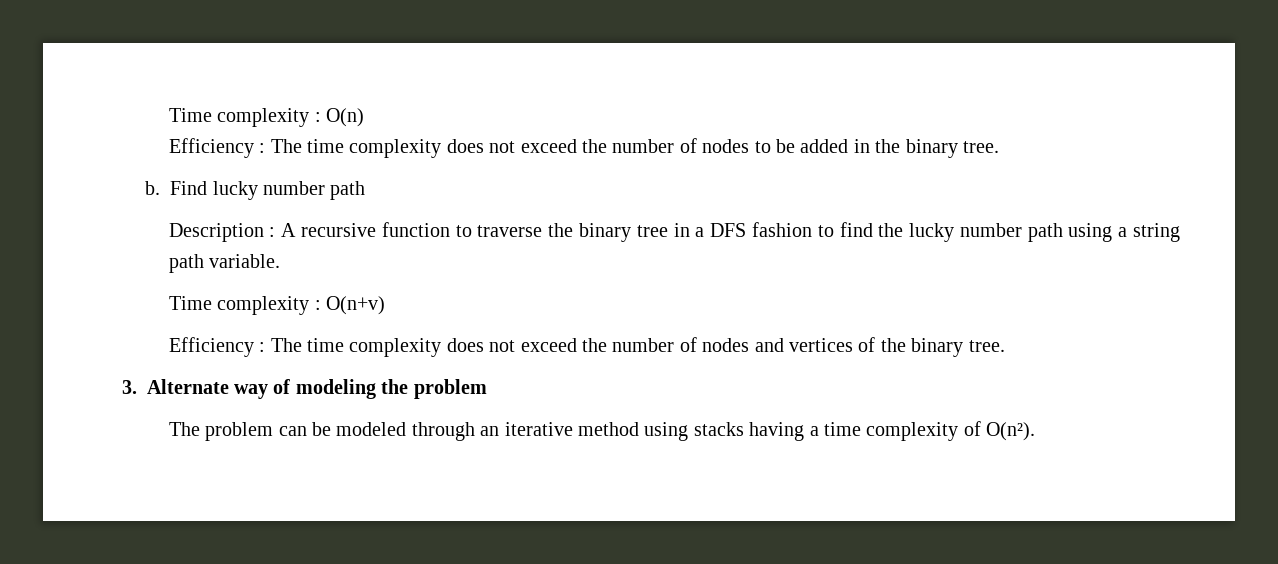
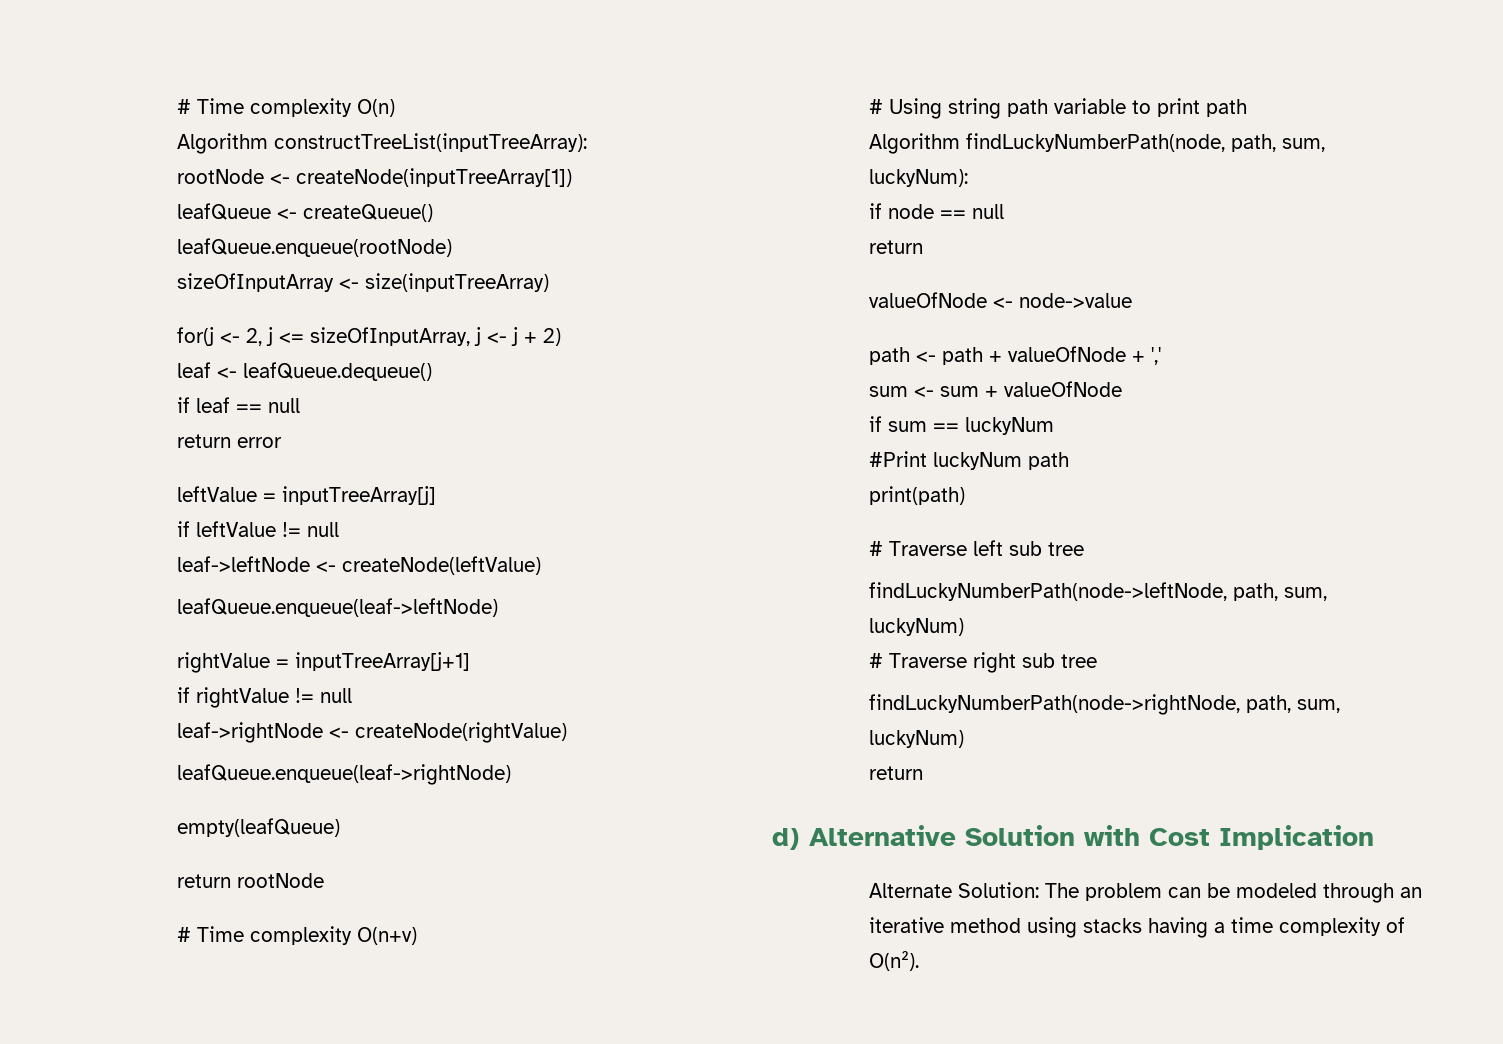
- Time complexity : O(n)
+ # Time complexity O(n)
- Efficiency : The time complexity does not exceed the number of nodes to be added in the binary tree.
- b. Find lucky number path
- Description : A recursive function to traverse the binary tree in a DFS fashion to find the lucky number path using a string path variable.
- Time complexity : O(n+v)
- Efficiency : The time complexity does not exceed the number of nodes and vertices of the binary tree.
- 3. Alternate way of modeling the problem
- The problem can be modeled through an iterative method using stacks having a time complexity of O(n²).
+ Algorithm constructTreeList(inputTreeArray):
+ rootNode <- createNode(inputTreeArray[1])
+ leafQueue <- createQueue()
+ leafQueue.enqueue(rootNode)
+ sizeOfInputArray <- size(inputTreeArray)
+ for(j <- 2, j <= sizeOfInputArray, j <- j + 2)
+ leaf <- leafQueue.dequeue()
+ if leaf == null
+ return error
+ leftValue = inputTreeArray[j]
+ if leftValue != null
+ leaf->leftNode <- createNode(leftValue)
+ leafQueue.enqueue(leaf->leftNode)
+ rightValue = inputTreeArray[j+1]
+ if rightValue != null
+ leaf->rightNode <- createNode(rightValue)
+ leafQueue.enqueue(leaf->rightNode)
+ empty(leafQueue)
+ return rootNode
+ # Time complexity O(n+v)
+ # Using string path variable to print path
+ Algorithm findLuckyNumberPath(node, path, sum, luckyNum):
+ if node == null
+ return
+ valueOfNode <- node->value
+ path <- path + valueOfNode + ','
+ sum <- sum + valueOfNode
+ if sum == luckyNum
+ #Print luckyNum path
+ print(path)
+ # Traverse left sub tree
+ findLuckyNumberPath(node->leftNode, path, sum, luckyNum)
+ # Traverse right sub tree
+ findLuckyNumberPath(node->rightNode, path, sum, luckyNum)
+ return
+ d) Alternative Solution with Cost Implication
+ Alternate Solution: The problem can be modeled through an iterative method using stacks having a time complexity of O(n²).

